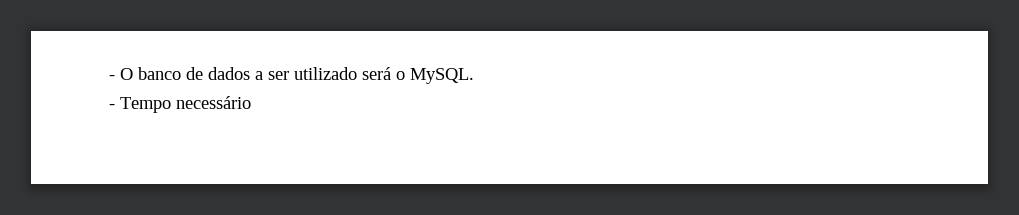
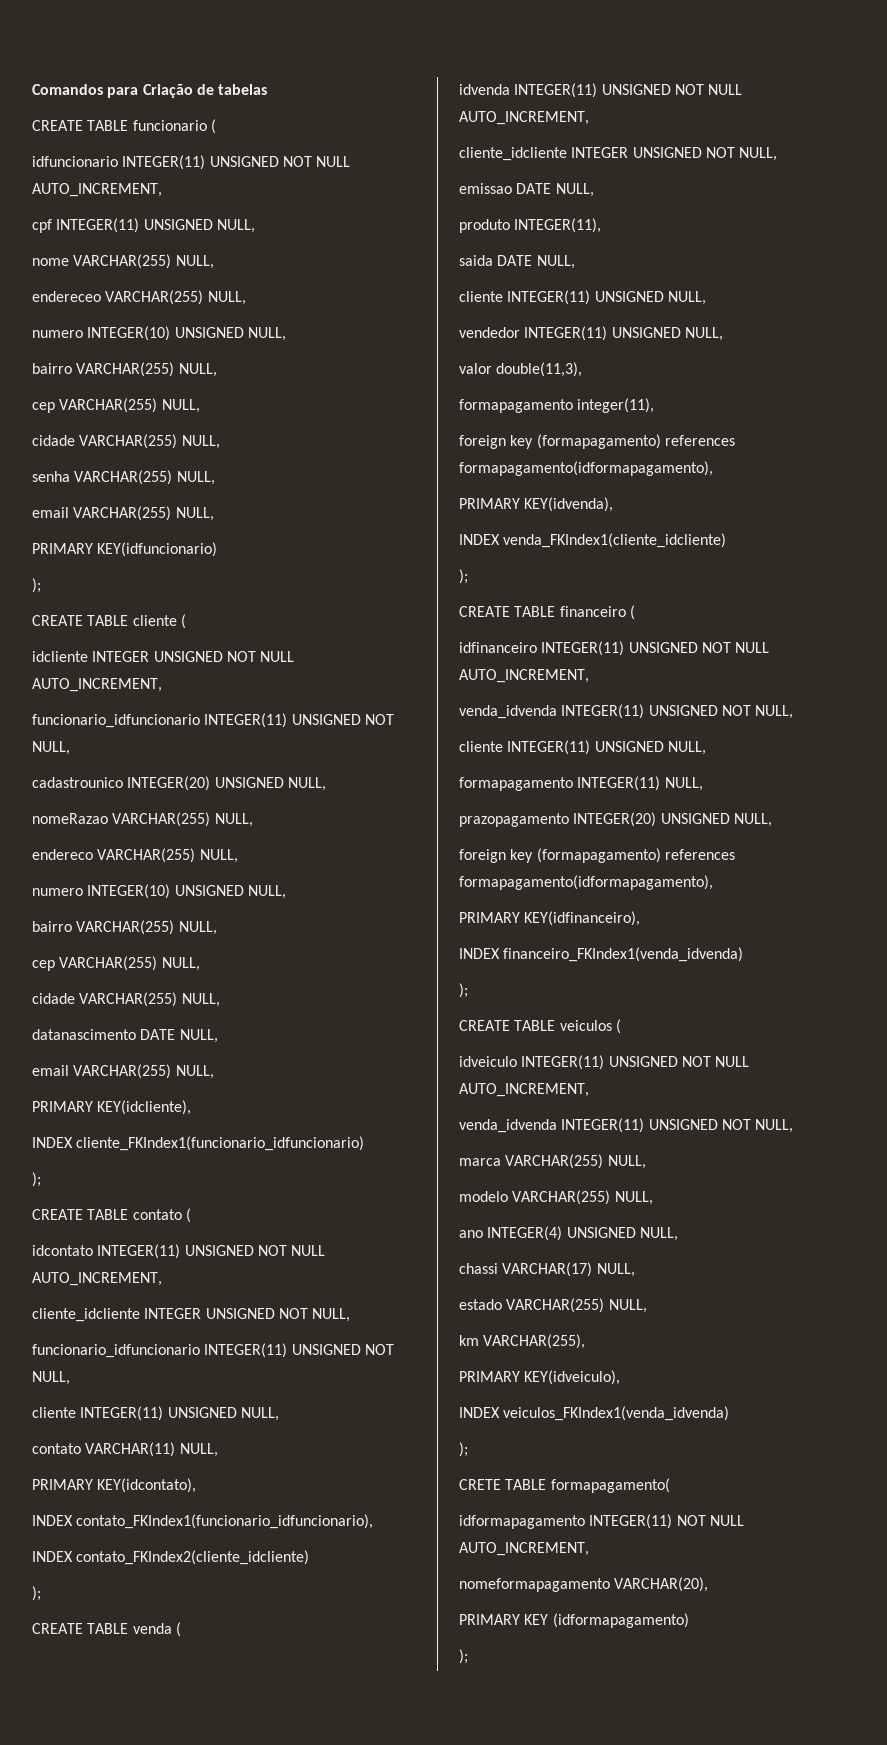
- - O banco de dados a ser utilizado será o MySQL.
- - Tempo necessário
+ Comandos para Criação de tabelas
+ CREATE TABLE funcionario (
+ idfuncionario INTEGER(11) UNSIGNED NOT NULL AUTO_INCREMENT,
+ cpf INTEGER(11) UNSIGNED NULL,
+ nome VARCHAR(255) NULL,
+ endereceo VARCHAR(255) NULL,
+ numero INTEGER(10) UNSIGNED NULL,
+ bairro VARCHAR(255) NULL,
+ cep VARCHAR(255) NULL,
+ cidade VARCHAR(255) NULL,
+ senha VARCHAR(255) NULL,
+ email VARCHAR(255) NULL,
+ PRIMARY KEY(idfuncionario)
+ );
+ CREATE TABLE cliente (
+ idcliente INTEGER UNSIGNED NOT NULL AUTO_INCREMENT,
+ funcionario_idfuncionario INTEGER(11) UNSIGNED NOT NULL,
+ cadastrounico INTEGER(20) UNSIGNED NULL,
+ nomeRazao VARCHAR(255) NULL,
+ endereco VARCHAR(255) NULL,
+ numero INTEGER(10) UNSIGNED NULL,
+ bairro VARCHAR(255) NULL,
+ cep VARCHAR(255) NULL,
+ cidade VARCHAR(255) NULL,
+ datanascimento DATE NULL,
+ email VARCHAR(255) NULL,
+ PRIMARY KEY(idcliente),
+ INDEX cliente_FKIndex1(funcionario_idfuncionario)
+ );
+ CREATE TABLE contato (
+ idcontato INTEGER(11) UNSIGNED NOT NULL AUTO_INCREMENT,
+ cliente_idcliente INTEGER UNSIGNED NOT NULL,
+ funcionario_idfuncionario INTEGER(11) UNSIGNED NOT NULL,
+ cliente INTEGER(11) UNSIGNED NULL,
+ contato VARCHAR(11) NULL,
+ PRIMARY KEY(idcontato),
+ INDEX contato_FKIndex1(funcionario_idfuncionario),
+ INDEX contato_FKIndex2(cliente_idcliente)
+ );
+ CREATE TABLE venda (
+ idvenda INTEGER(11) UNSIGNED NOT NULL AUTO_INCREMENT,
+ cliente_idcliente INTEGER UNSIGNED NOT NULL,
+ emissao DATE NULL,
+ produto INTEGER(11),
+ saida DATE NULL,
+ cliente INTEGER(11) UNSIGNED NULL,
+ vendedor INTEGER(11) UNSIGNED NULL,
+ valor double(11,3),
+ formapagamento integer(11),
+ foreign key (formapagamento) references formapagamento(idformapagamento),
+ PRIMARY KEY(idvenda),
+ INDEX venda_FKIndex1(cliente_idcliente)
+ );
+ CREATE TABLE financeiro (
+ idfinanceiro INTEGER(11) UNSIGNED NOT NULL AUTO_INCREMENT,
+ venda_idvenda INTEGER(11) UNSIGNED NOT NULL,
+ cliente INTEGER(11) UNSIGNED NULL,
+ formapagamento INTEGER(11) NULL,
+ prazopagamento INTEGER(20) UNSIGNED NULL,
+ foreign key (formapagamento) references formapagamento(idformapagamento),
+ PRIMARY KEY(idfinanceiro),
+ INDEX financeiro_FKIndex1(venda_idvenda)
+ );
+ CREATE TABLE veiculos (
+ idveiculo INTEGER(11) UNSIGNED NOT NULL AUTO_INCREMENT,
+ venda_idvenda INTEGER(11) UNSIGNED NOT NULL,
+ marca VARCHAR(255) NULL,
+ modelo VARCHAR(255) NULL,
+ ano INTEGER(4) UNSIGNED NULL,
+ chassi VARCHAR(17) NULL,
+ estado VARCHAR(255) NULL,
+ km VARCHAR(255),
+ PRIMARY KEY(idveiculo),
+ INDEX veiculos_FKIndex1(venda_idvenda)
+ );
+ CRETE TABLE formapagamento(
+ idformapagamento INTEGER(11) NOT NULL AUTO_INCREMENT,
+ nomeformapagamento VARCHAR(20),
+ PRIMARY KEY (idformapagamento)
+ );

